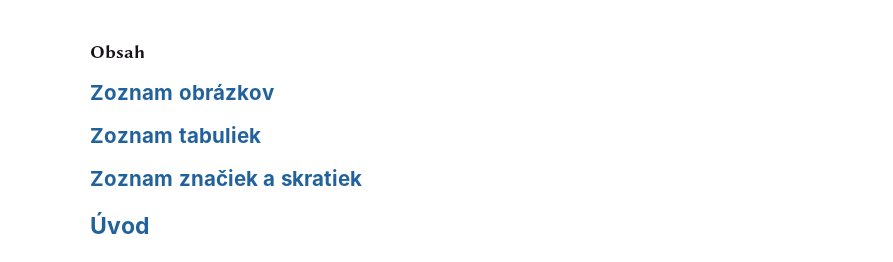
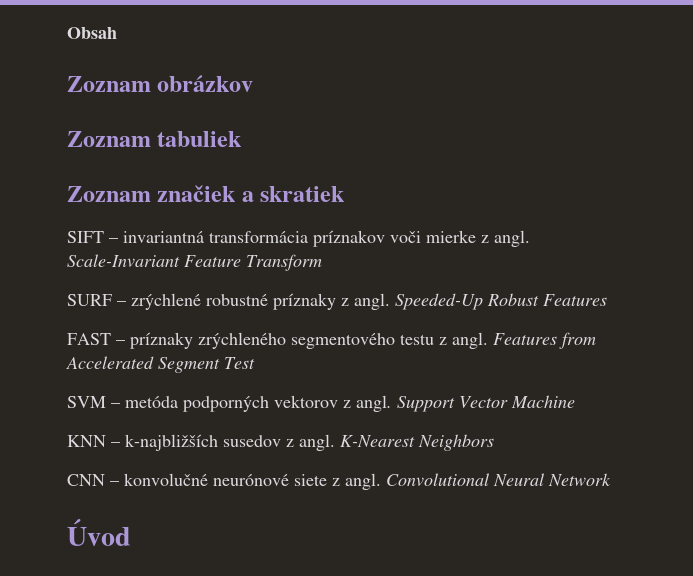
+ SIFT – invariantná transformácia príznakov voči mierke z angl. Scale-Invariant Feature Transform
+ SURF – zrýchlené robustné príznaky z angl. Speeded-Up Robust Features
+ FAST – príznaky zrýchleného segmentového testu z angl. Features from Accelerated Segment Test
+ SVM – metóda podporných vektorov z angl. Support Vector Machine
+ KNN – k-najbližších susedov z angl. K-Nearest Neighbors
+ CNN – konvolučné neurónové siete z angl. Convolutional Neural Network

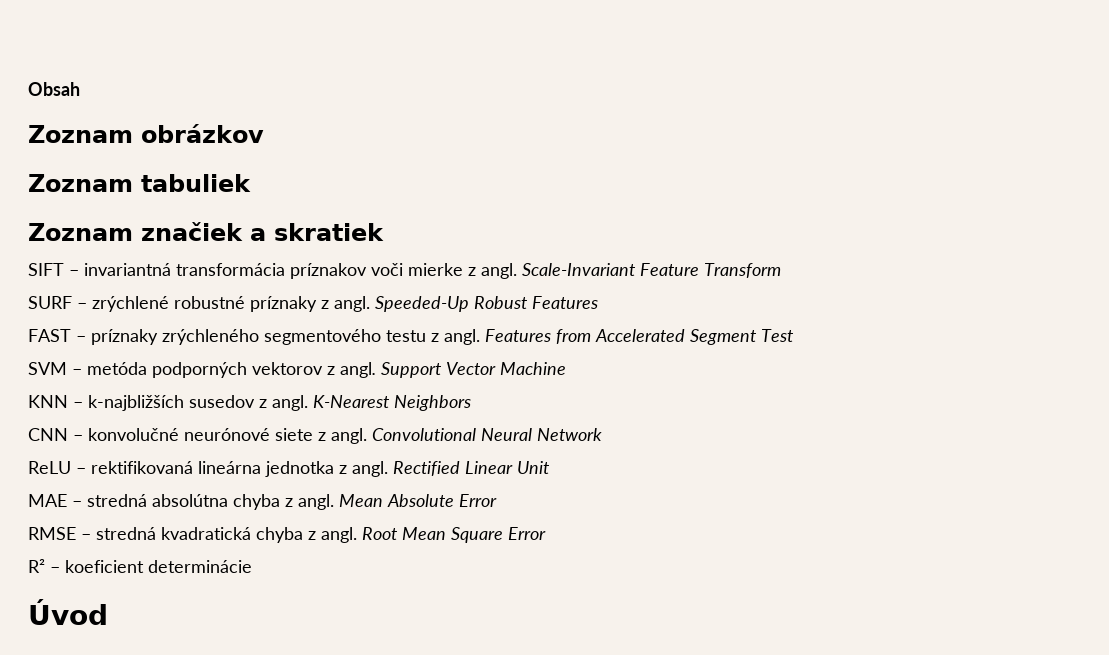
+ ReLU – rektifikovaná lineárna jednotka z angl. Rectified Linear Unit
+ MAE – stredná absolútna chyba z angl. Mean Absolute Error
+ RMSE – stredná kvadratická chyba z angl. Root Mean Square Error
+ R² – koeficient determinácie

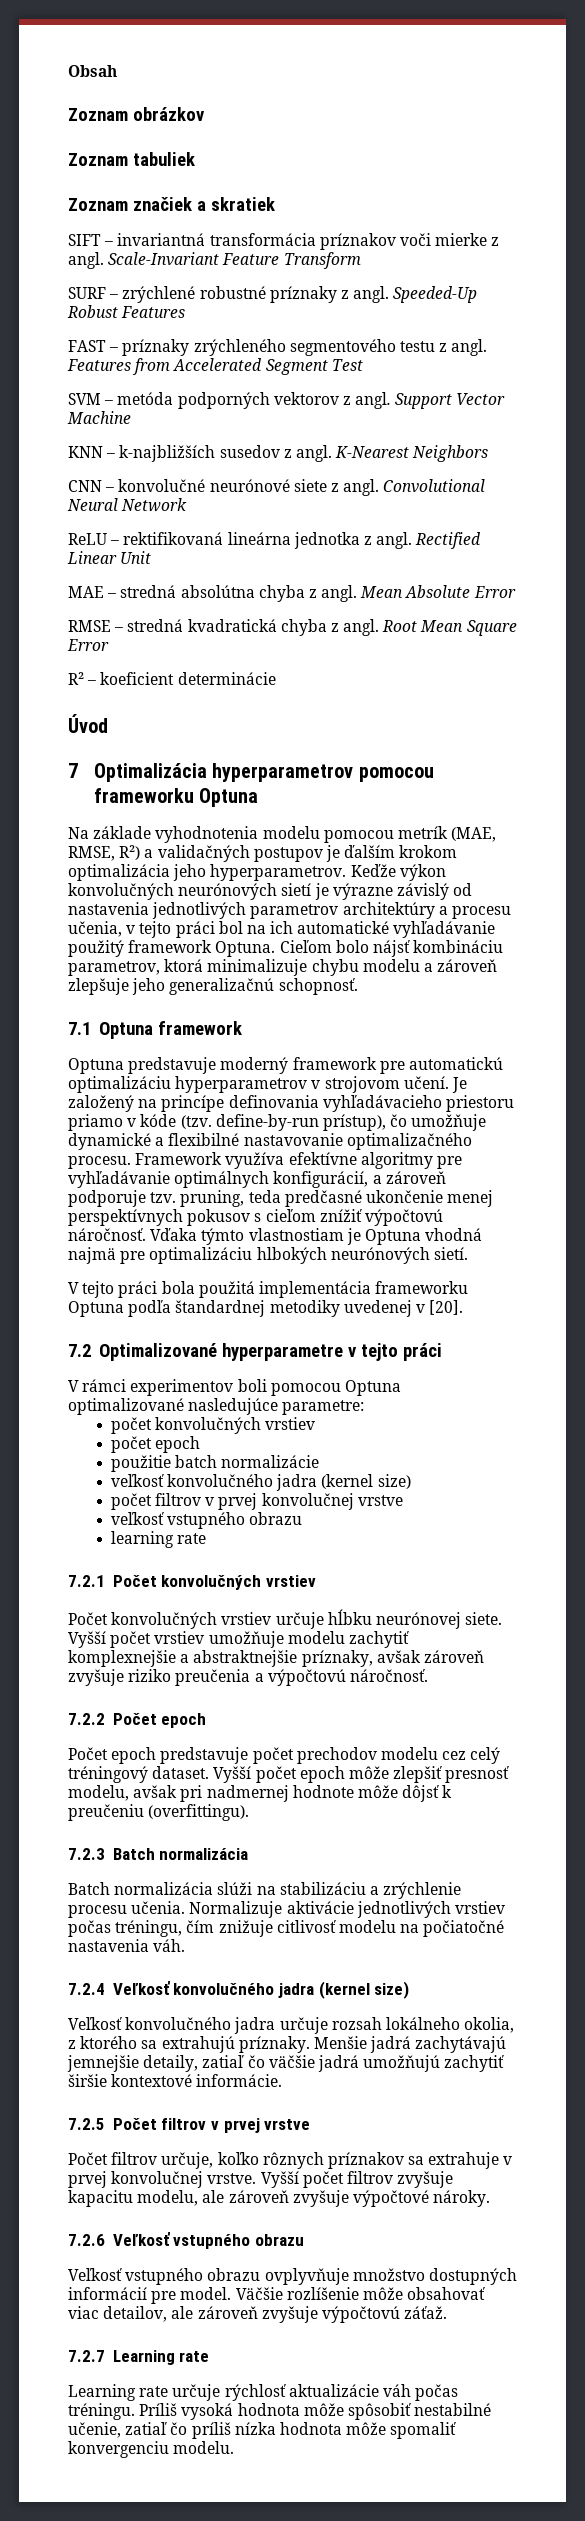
+ 7 Optimalizácia hyperparametrov pomocou frameworku Optuna
+ Na základe vyhodnotenia modelu pomocou metrík (MAE, RMSE, R²) a validačných postupov je ďalším krokom optimalizácia jeho hyperparametrov. Keďže výkon konvolučných neurónových sietí je výrazne závislý od nastavenia jednotlivých parametrov architektúry a procesu učenia, v tejto práci bol na ich automatické vyhľadávanie použitý framework Optuna. Cieľom bolo nájsť kombináciu parametrov, ktorá minimalizuje chybu modelu a zároveň zlepšuje jeho generalizačnú schopnosť.
+ 7.1 Optuna framework
+ Optuna predstavuje moderný framework pre automatickú optimalizáciu hyperparametrov v strojovom učení. Je založený na princípe definovania vyhľadávacieho priestoru priamo v kóde (tzv. define-by-run prístup), čo umožňuje dynamické a flexibilné nastavovanie optimalizačného procesu. Framework využíva efektívne algoritmy pre vyhľadávanie optimálnych konfigurácií, a zároveň podporuje tzv. pruning, teda predčasné ukončenie menej perspektívnych pokusov s cieľom znížiť výpočtovú náročnosť. Vďaka týmto vlastnostiam je Optuna vhodná najmä pre optimalizáciu hlbokých neurónových sietí.
+ V tejto práci bola použitá implementácia frameworku Optuna podľa štandardnej metodiky uvedenej v [20].
+ 7.2 Optimalizované hyperparametre v tejto práci
+ V rámci experimentov boli pomocou Optuna optimalizované nasledujúce parametre:
+ počet konvolučných vrstiev
+ počet epoch
+ použitie batch normalizácie
+ veľkosť konvolučného jadra (kernel size)
+ počet filtrov v prvej konvolučnej vrstve
+ veľkosť vstupného obrazu
+ learning rate
+ 7.2.1 Počet konvolučných vrstiev
+ Počet konvolučných vrstiev určuje hĺbku neurónovej siete. Vyšší počet vrstiev umožňuje modelu zachytiť komplexnejšie a abstraktnejšie príznaky, avšak zároveň zvyšuje riziko preučenia a výpočtovú náročnosť.
+ 7.2.2 Počet epoch
+ Počet epoch predstavuje počet prechodov modelu cez celý tréningový dataset. Vyšší počet epoch môže zlepšiť presnosť modelu, avšak pri nadmernej hodnote môže dôjsť k preučeniu (overfittingu).
+ 7.2.3 Batch normalizácia
+ Batch normalizácia slúži na stabilizáciu a zrýchlenie procesu učenia. Normalizuje aktivácie jednotlivých vrstiev počas tréningu, čím znižuje citlivosť modelu na počiatočné nastavenia váh.
+ 7.2.4 Veľkosť konvolučného jadra (kernel size)
+ Veľkosť konvolučného jadra určuje rozsah lokálneho okolia, z ktorého sa extrahujú príznaky. Menšie jadrá zachytávajú jemnejšie detaily, zatiaľ čo väčšie jadrá umožňujú zachytiť širšie kontextové informácie.
+ 7.2.5 Počet filtrov v prvej vrstve
+ Počet filtrov určuje, koľko rôznych príznakov sa extrahuje v prvej konvolučnej vrstve. Vyšší počet filtrov zvyšuje kapacitu modelu, ale zároveň zvyšuje výpočtové nároky.
+ 7.2.6 Veľkosť vstupného obrazu
+ Veľkosť vstupného obrazu ovplyvňuje množstvo dostupných informácií pre model. Väčšie rozlíšenie môže obsahovať viac detailov, ale zároveň zvyšuje výpočtovú záťaž.
+ 7.2.7 Learning rate
+ Learning rate určuje rýchlosť aktualizácie váh počas tréningu. Príliš vysoká hodnota môže spôsobiť nestabilné učenie, zatiaľ čo príliš nízka hodnota môže spomaliť konvergenciu modelu.

